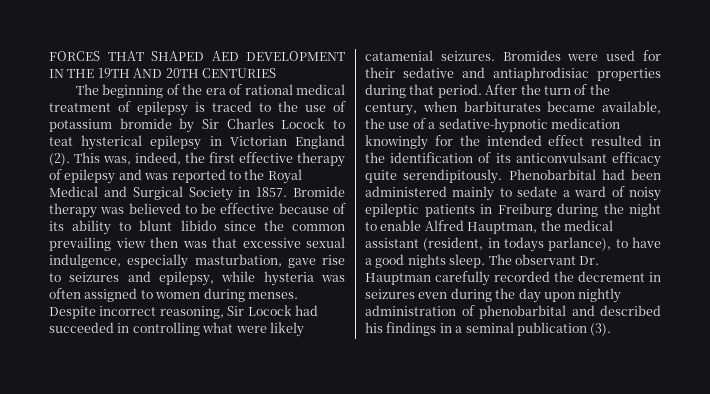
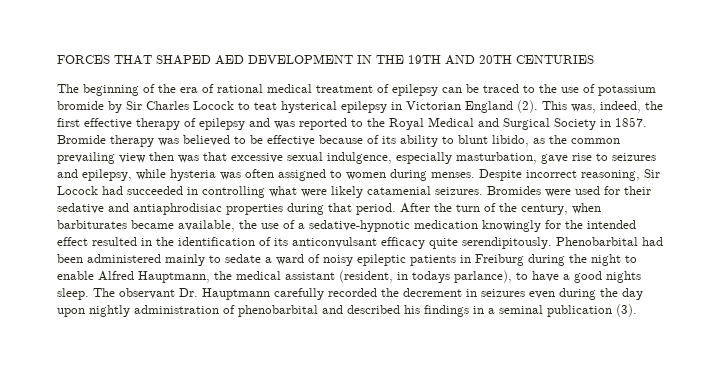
- The beginning of the era of rational medical treatment of epilepsy is traced to the use of potassium bromide by Sir Charles Locock to teat hysterical epilepsy in Victorian England (2).
+ The beginning of the era of rational medical treatment of epilepsy can be traced to the use of potassium bromide by Sir Charles Locock to teat hysterical epilepsy in Victorian England (2).
- Bromide therapy was believed to be effective because of its ability to blunt libido since the common prevailing view then was that excessive sexual indulgence, especially masturbation, gave rise to seizures and epilepsy, while hysteria was often assigned to women during menses.
+ Bromide therapy was believed to be effective because of its ability to blunt libido, as the common prevailing view then was that excessive sexual indulgence, especially masturbation, gave rise to seizures and epilepsy, while hysteria was often assigned to women during menses.
- Phenobarbital had been administered mainly to sedate a ward of noisy epileptic patients in Freiburg during the night to enable Alfred Hauptman, the medical assistant (resident, in todays parlance), to have a good nights sleep.
+ Phenobarbital had been administered mainly to sedate a ward of noisy epileptic patients in Freiburg during the night to enable Alfred Hauptmann, the medical assistant (resident, in todays parlance), to have a good nights sleep.
- The observant Dr. Hauptman carefully recorded the decrement in seizures even during the day upon nightly administration of phenobarbital and described his findings in a seminal publication (3).
+ The observant Dr. Hauptmann carefully recorded the decrement in seizures even during the day upon nightly administration of phenobarbital and described his findings in a seminal publication (3).

